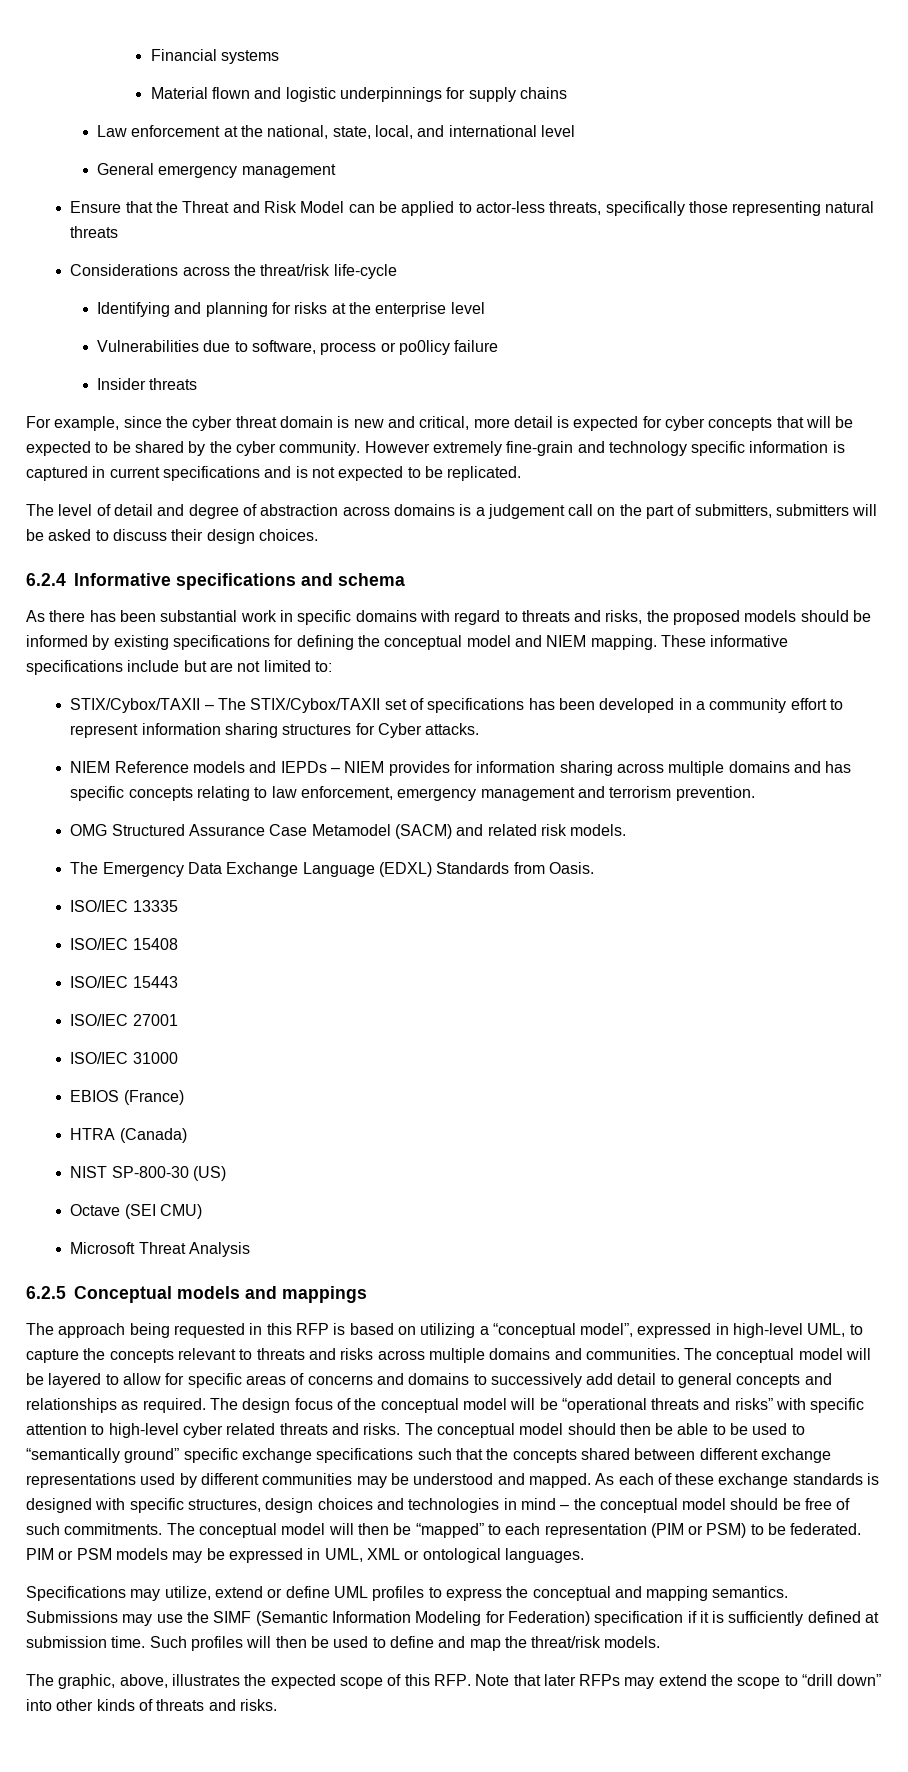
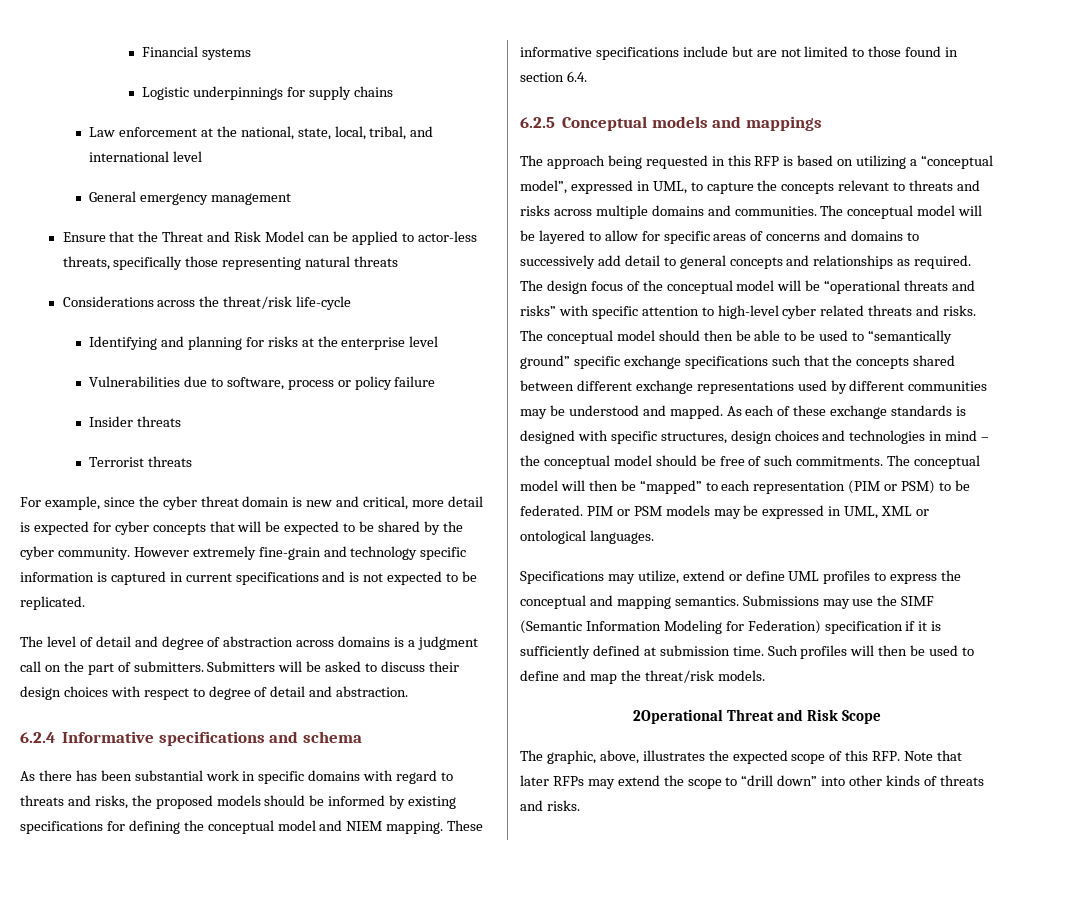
- Material flown and logistic underpinnings for supply chains
+ Logistic underpinnings for supply chains
- Law enforcement at the national, state, local, and international level
+ Law enforcement at the national, state, local, tribal, and international level
- Vulnerabilities due to software, process or po0licy failure
+ Vulnerabilities due to software, process or policy failure
+ Terrorist threats
- The level of detail and degree of abstraction across domains is a judgement call on the part of submitters, submitters will be asked to discuss their design choices.
+ The level of detail and degree of abstraction across domains is a judgment call on the part of submitters. Submitters will be asked to discuss their design choices with respect to degree of detail and abstraction.
- These informative specifications include but are not limited to:
- STIX/Cybox/TAXII – The STIX/Cybox/TAXII set of specifications has been developed in a community effort to represent information sharing structures for Cyber attacks.
- NIEM Reference models and IEPDs – NIEM provides for information sharing across multiple domains and has specific concepts relating to law enforcement, emergency management and terrorism prevention.
- OMG Structured Assurance Case Metamodel (SACM) and related risk models.
- The Emergency Data Exchange Language (EDXL) Standards from Oasis.
- ISO/IEC 13335
- ISO/IEC 15408
- ISO/IEC 15443
- ISO/IEC 27001
- ISO/IEC 31000
- EBIOS (France)
- HTRA (Canada)
- NIST SP-800-30 (US)
- Octave (SEI CMU)
- Microsoft Threat Analysis
+ These informative specifications include but are not limited to those found in section 6.4.
- The approach being requested in this RFP is based on utilizing a “conceptual model”, expressed in high-level UML, to capture the concepts relevant to threats and risks across multiple domains and communities.
+ The approach being requested in this RFP is based on utilizing a “conceptual model”, expressed in UML, to capture the concepts relevant to threats and risks across multiple domains and communities.
+ 2Operational Threat and Risk Scope

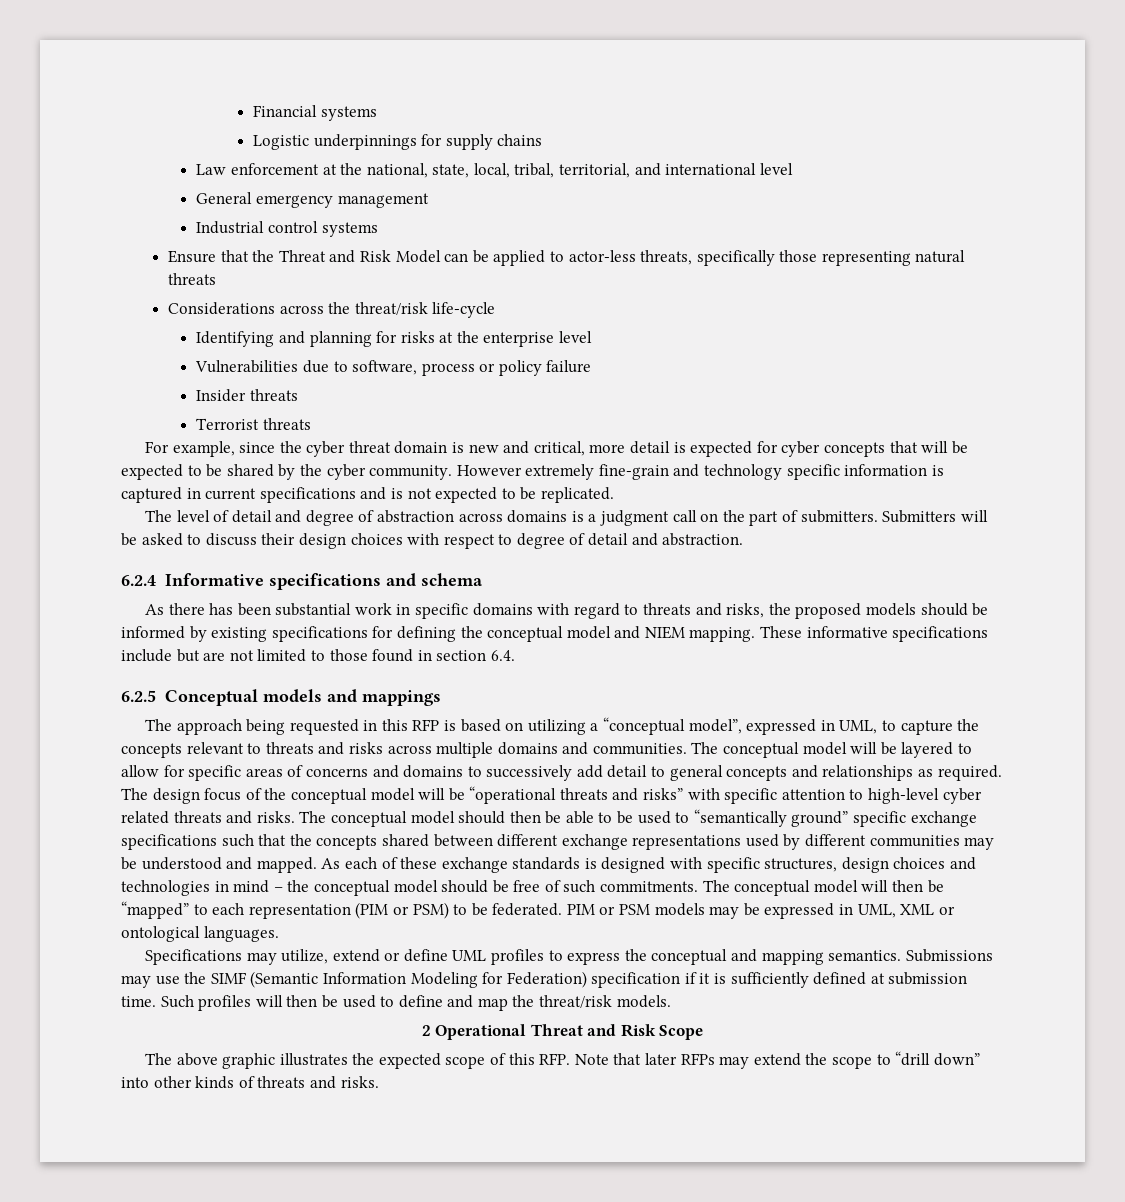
- Law enforcement at the national, state, local, tribal, and international level
+ Law enforcement at the national, state, local, tribal, territorial, and international level
+ Industrial control systems
- 2Operational Threat and Risk Scope
+ 2 Operational Threat and Risk Scope
- The graphic, above, illustrates the expected scope of this RFP. Note that later RFPs may extend the scope to “drill down” into other kinds of threats and risks.
+ The above graphic illustrates the expected scope of this RFP. Note that later RFPs may extend the scope to “drill down” into other kinds of threats and risks.

